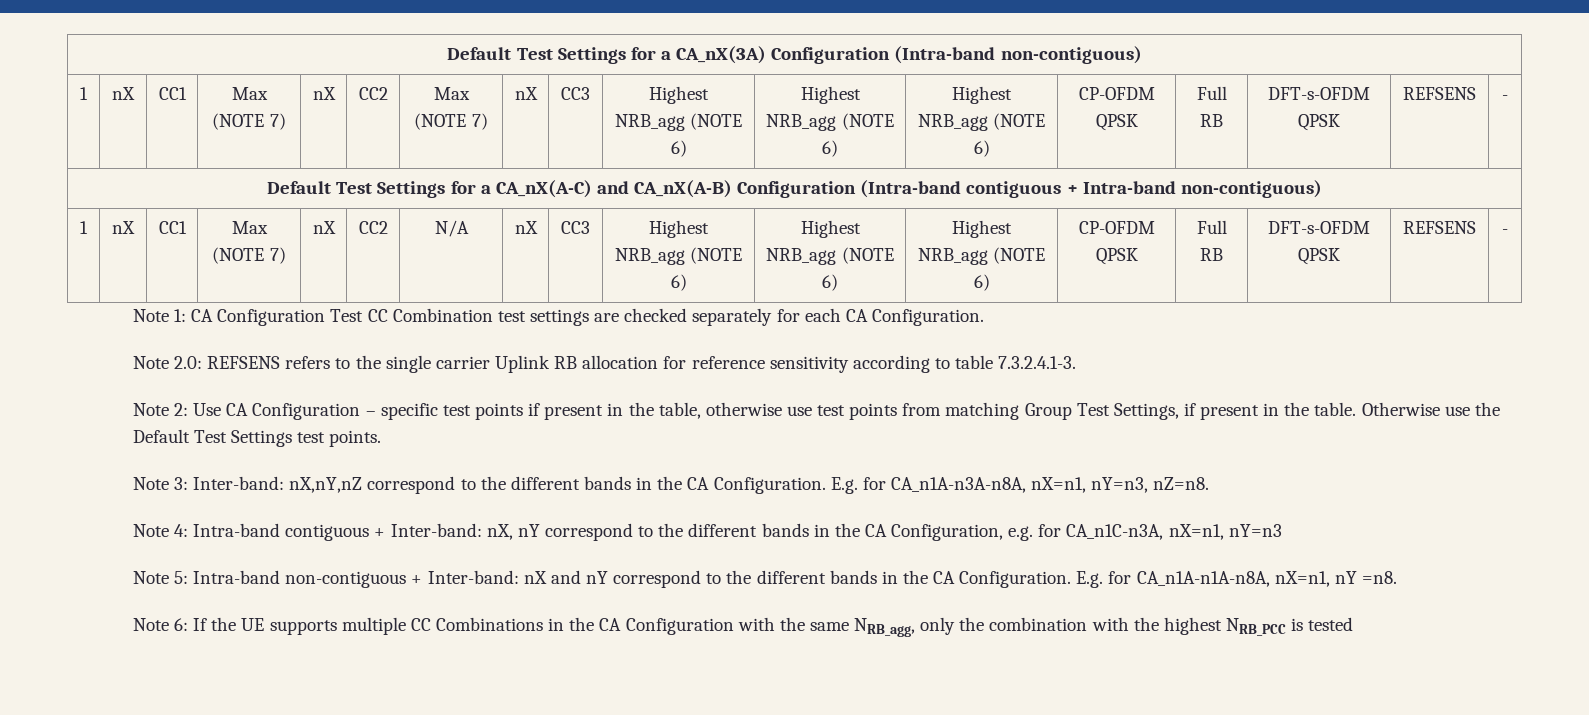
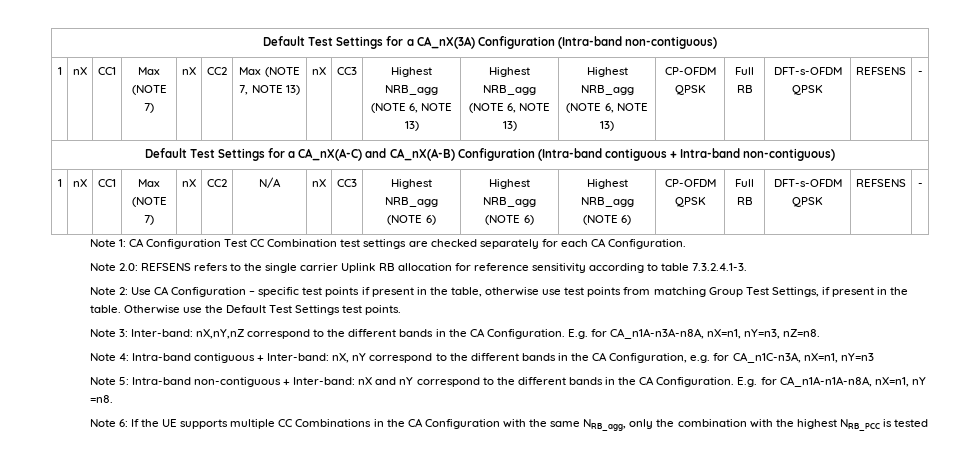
- Max (NOTE 7) | nX | CC3 | Highest NRB_agg (NOTE 6) | Highest NRB_agg (NOTE 6) | Highest NRB_agg (NOTE 6)
+ Max (NOTE 7, NOTE 13) | nX | CC3 | Highest NRB_agg (NOTE 6, NOTE 13) | Highest NRB_agg (NOTE 6, NOTE 13) | Highest NRB_agg (NOTE 6, NOTE 13)

